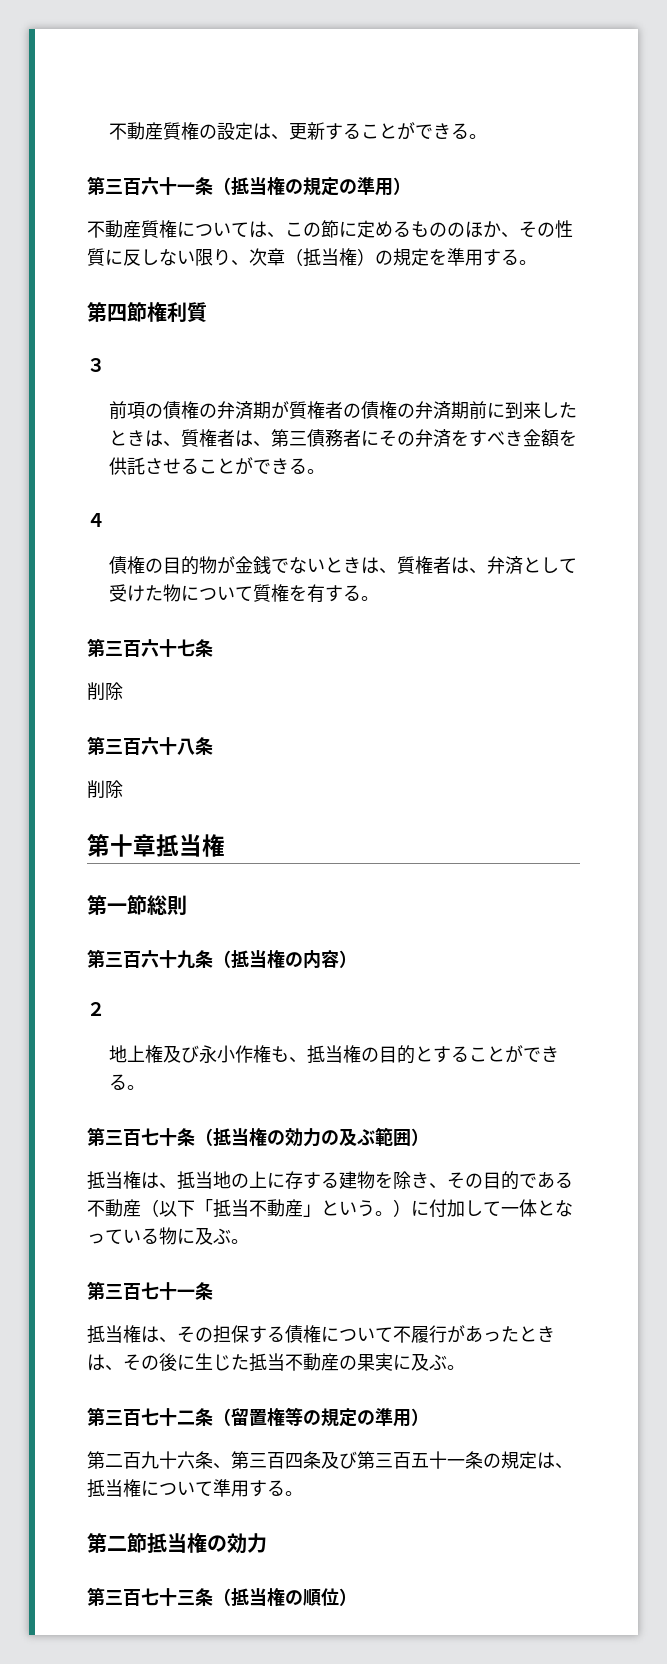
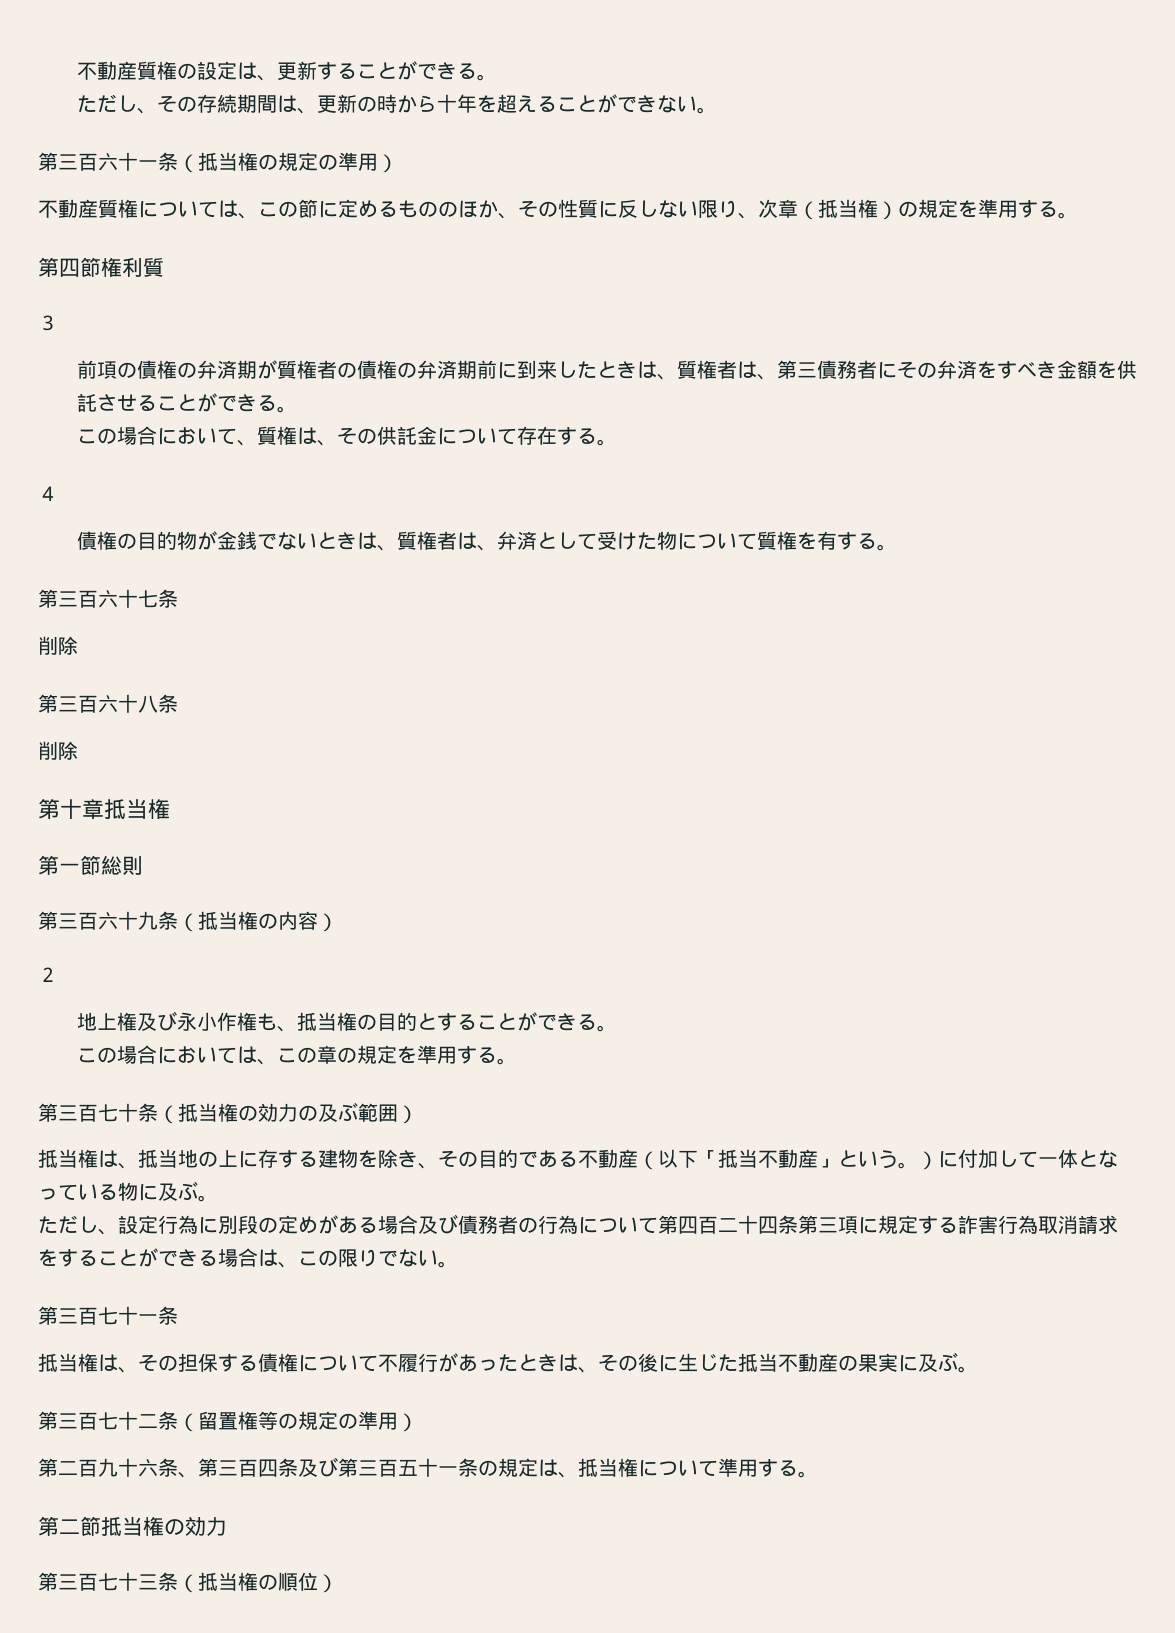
+ ただし、その存続期間は、更新の時から十年を超えることができない。
+ この場合において、質権は、その供託金について存在する。
+ この場合においては、この章の規定を準用する。
+ ただし、設定行為に別段の定めがある場合及び債務者の行為について第四百二十四条第三項に規定する詐害行為取消請求をすることができる場合は、この限りでない。

